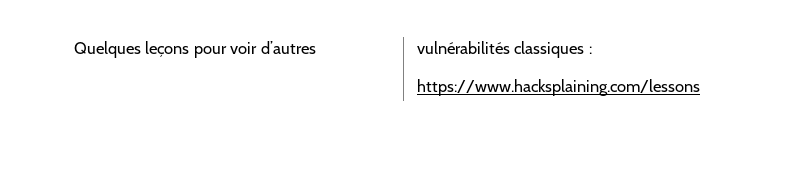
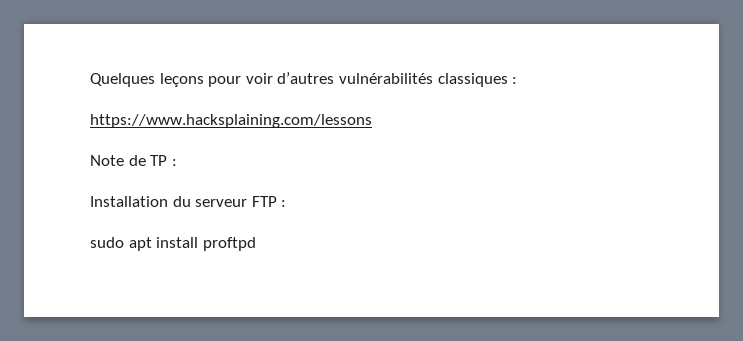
+ Note de TP :
+ Installation du serveur FTP :
+ sudo apt install proftpd

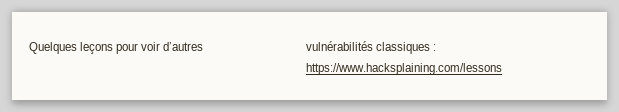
- Note de TP :
- Installation du serveur FTP :
- sudo apt install proftpd

